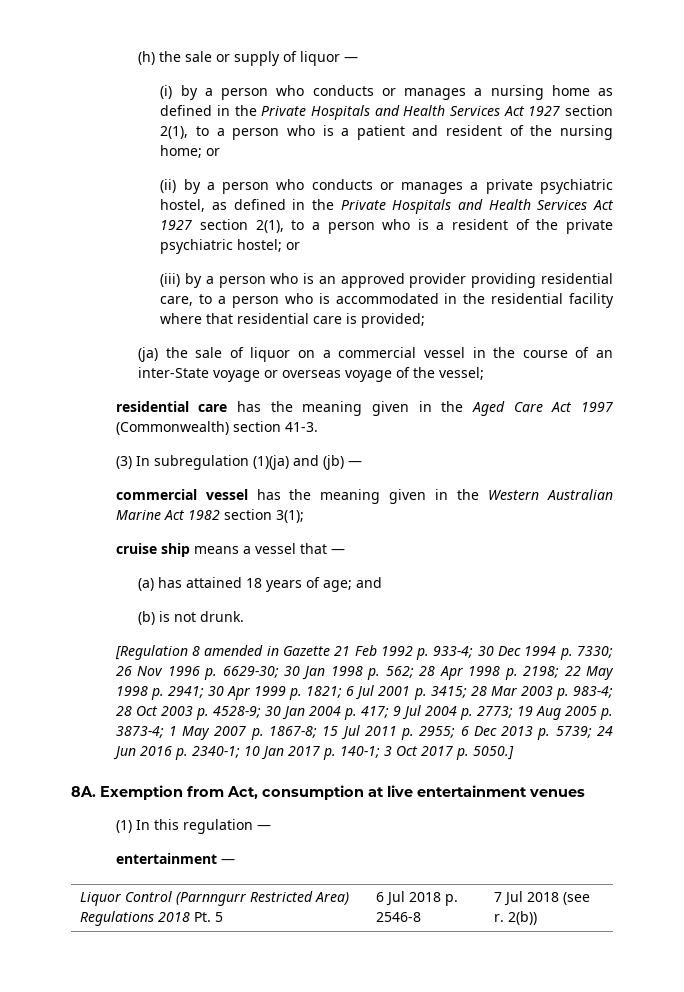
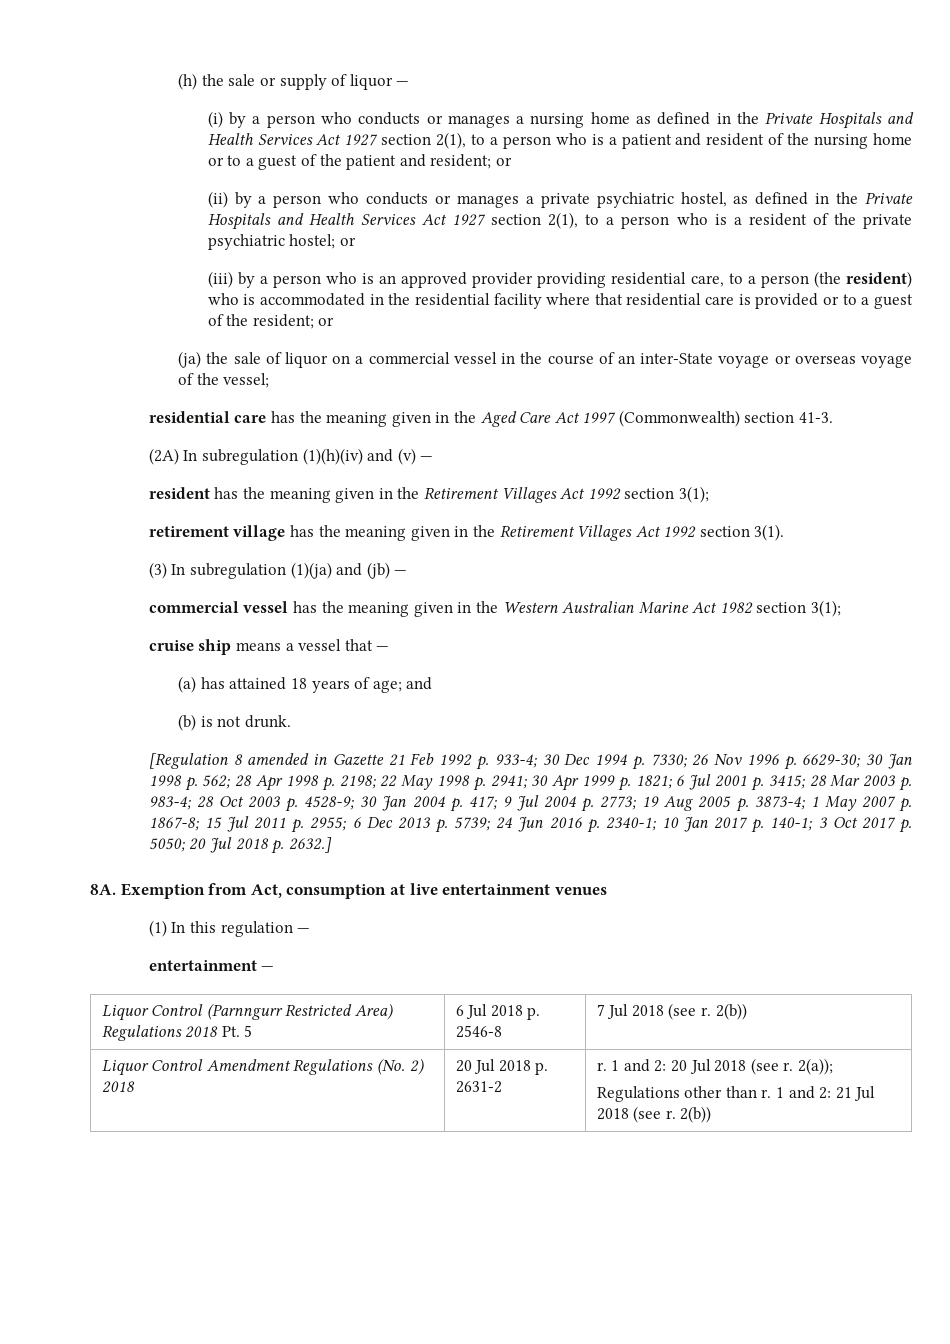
- (i) by a person who conducts or manages a nursing home as defined in the Private Hospitals and Health Services Act 1927 section 2(1), to a person who is a patient and resident of the nursing home; or
+ (i) by a person who conducts or manages a nursing home as defined in the Private Hospitals and Health Services Act 1927 section 2(1), to a person who is a patient and resident of the nursing home or to a guest of the patient and resident; or
- (iii) by a person who is an approved provider providing residential care, to a person who is accommodated in the residential facility where that residential care is provided;
+ (iii) by a person who is an approved provider providing residential care, to a person (the resident) who is accommodated in the residential facility where that residential care is provided or to a guest of the resident; or
+ (2A) In subregulation (1)(h)(iv) and (v) —
+ resident has the meaning given in the Retirement Villages Act 1992 section 3(1);
+ retirement village has the meaning given in the Retirement Villages Act 1992 section 3(1).
- 3 Oct 2017 p. 5050.]
+ 3 Oct 2017 p. 5050; 20 Jul 2018 p. 2632.]
+ Liquor Control Amendment Regulations (No. 2) 2018 | 20 Jul 2018 p. 2631-2 | r. 1 and 2: 20 Jul 2018 (see r. 2(a));
+ Regulations other than r. 1 and 2: 21 Jul 2018 (see r. 2(b))

